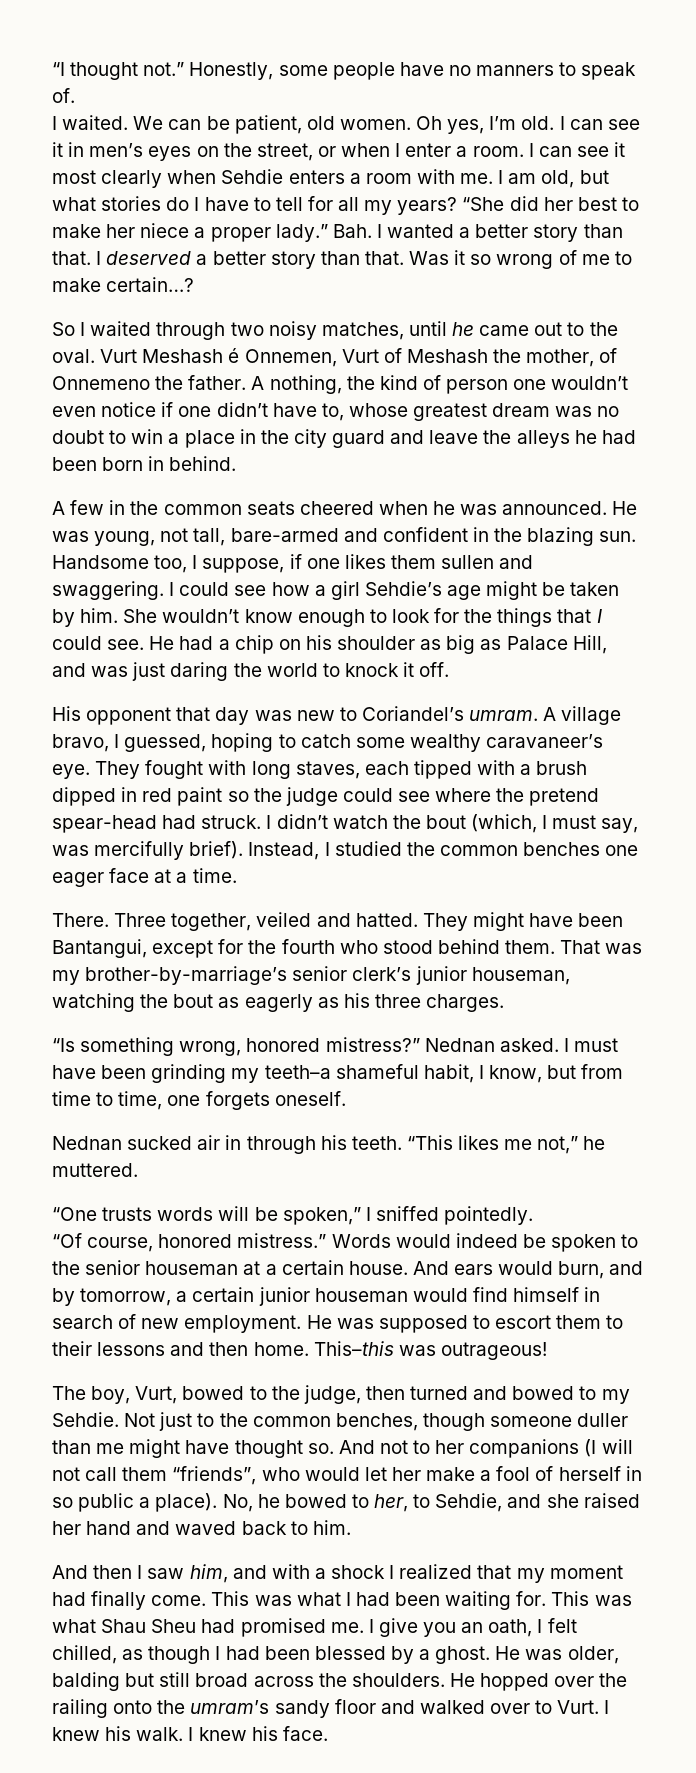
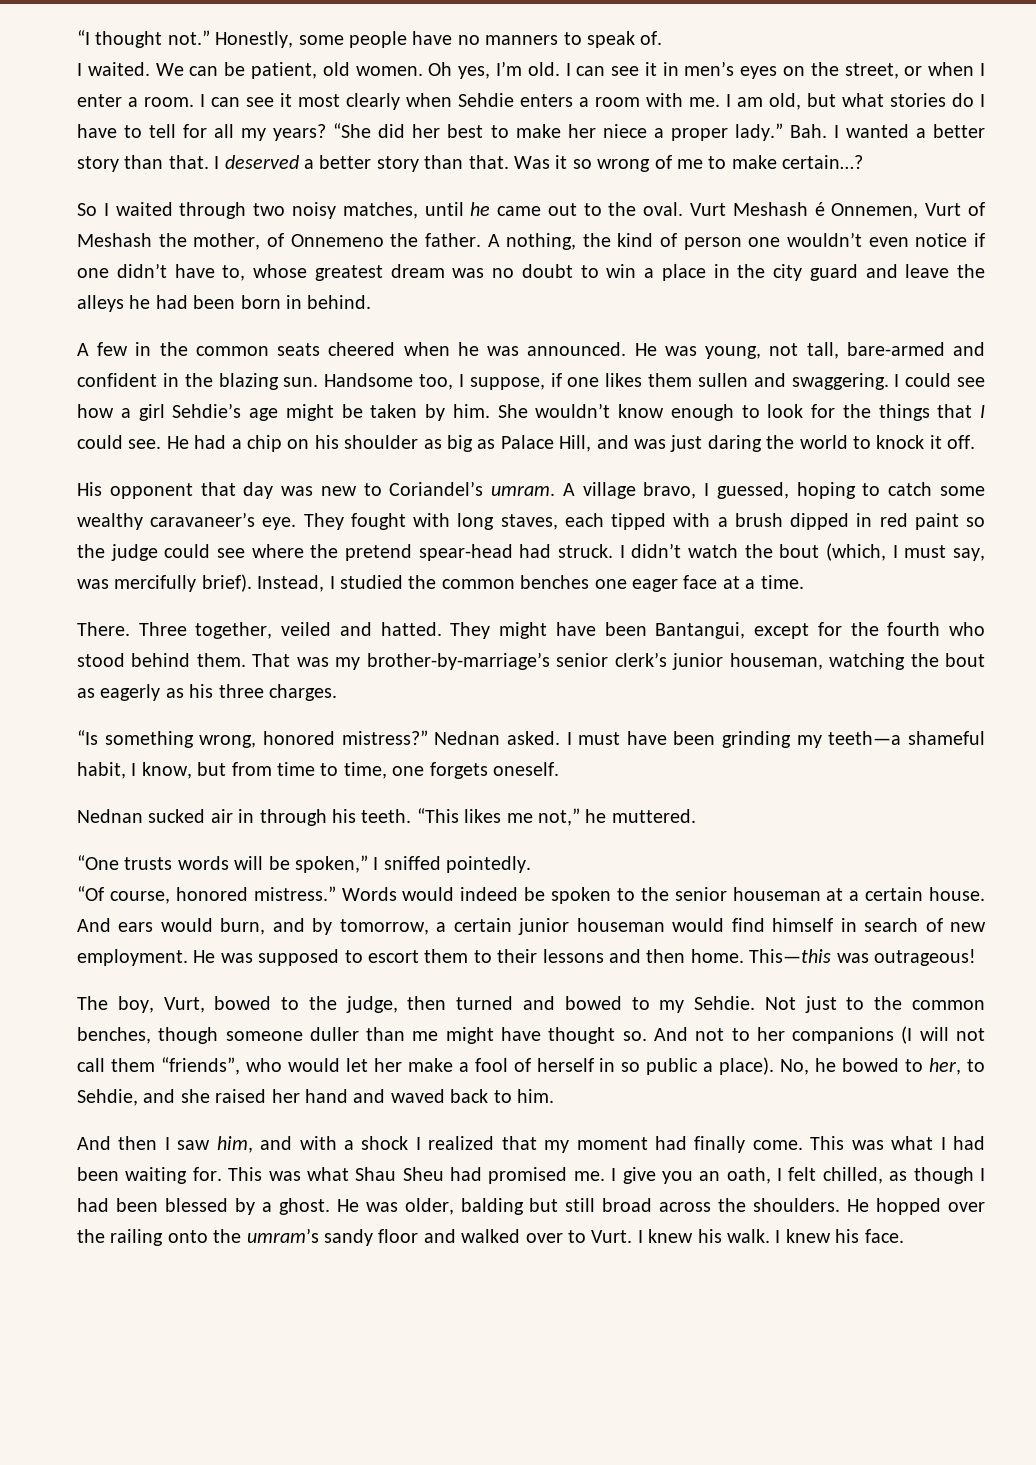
- I must have been grinding my teeth–a shameful habit, I know, but from time to time, one forgets oneself.
+ I must have been grinding my teeth—a shameful habit, I know, but from time to time, one forgets oneself.
- This–this was outrageous!
+ This—this was outrageous!

